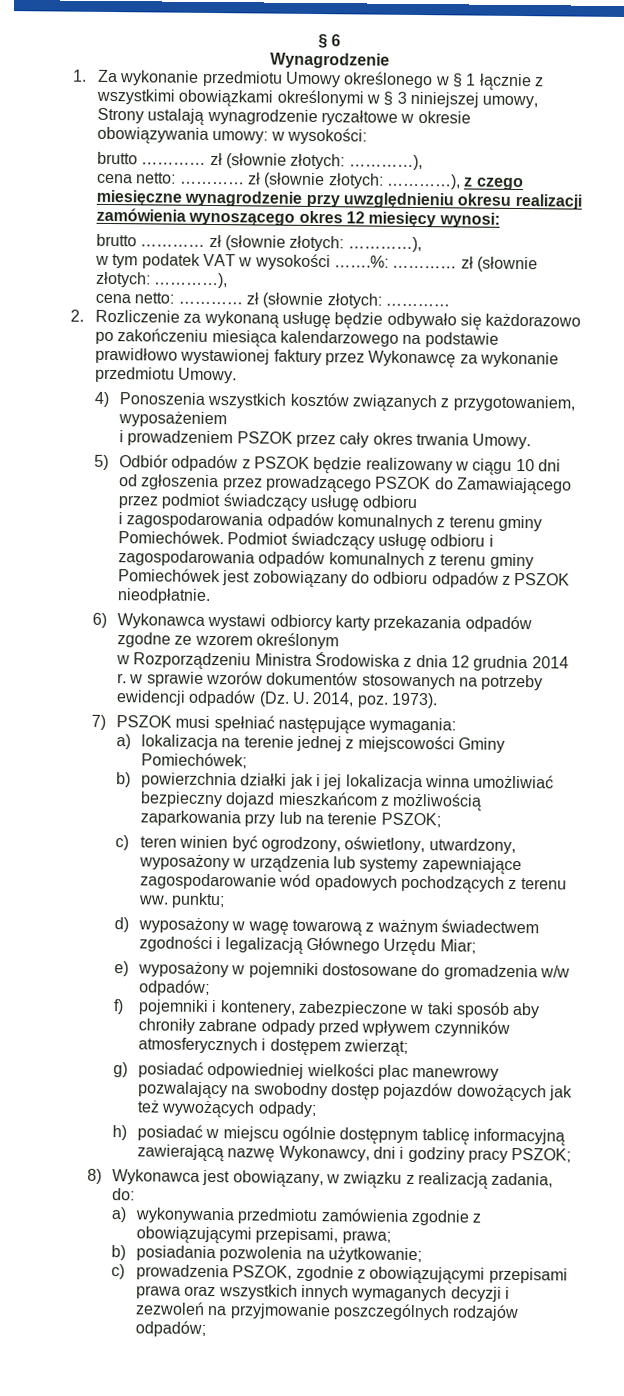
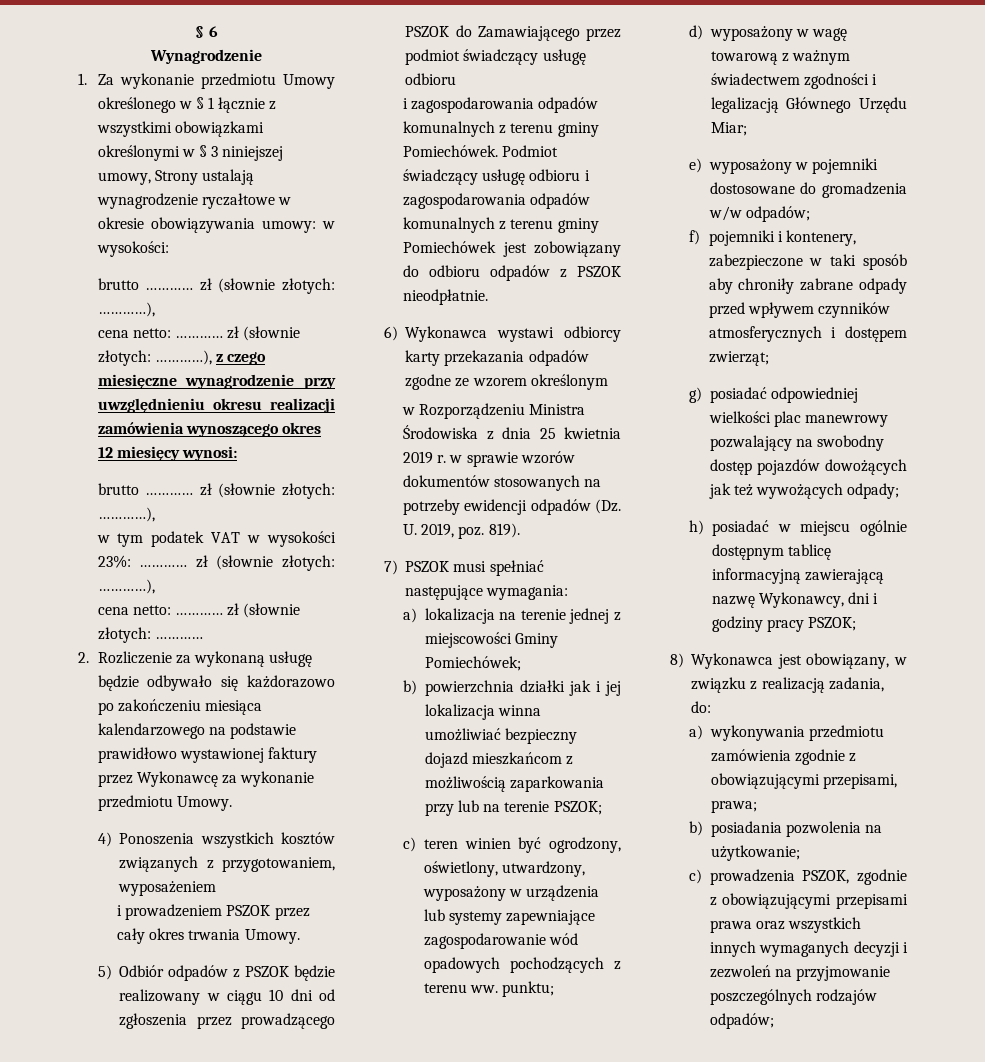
- w tym podatek VAT w wysokości …….%: ………… zł (słownie złotych: …………),
+ w tym podatek VAT w wysokości 23%: ………… zł (słownie złotych: …………),
- w Rozporządzeniu Ministra Środowiska z dnia 12 grudnia 2014 r. w sprawie wzorów dokumentów stosowanych na potrzeby ewidencji odpadów (Dz. U. 2014, poz. 1973).
+ w Rozporządzeniu Ministra Środowiska z dnia 25 kwietnia 2019 r. w sprawie wzorów dokumentów stosowanych na potrzeby ewidencji odpadów (Dz. U. 2019, poz. 819).

